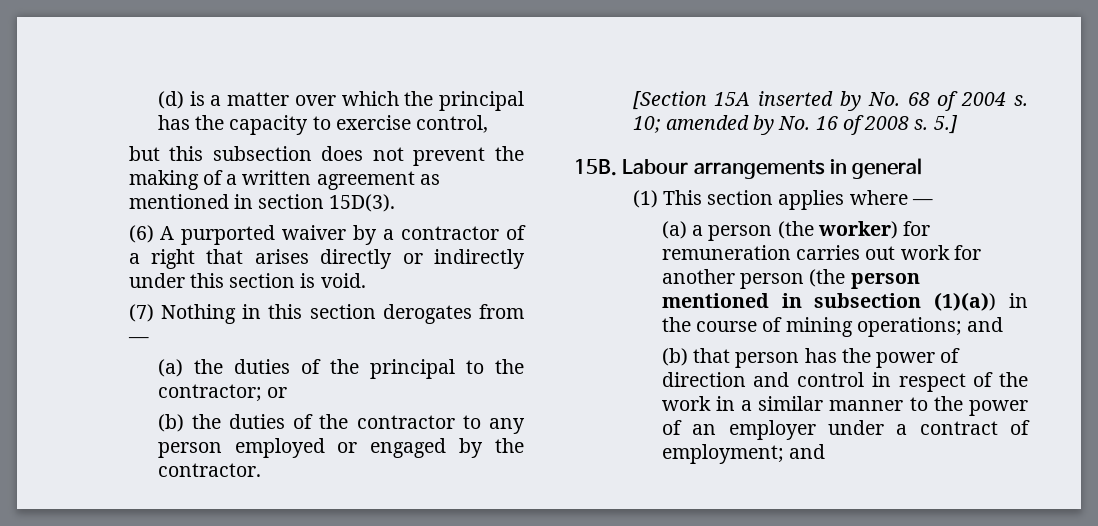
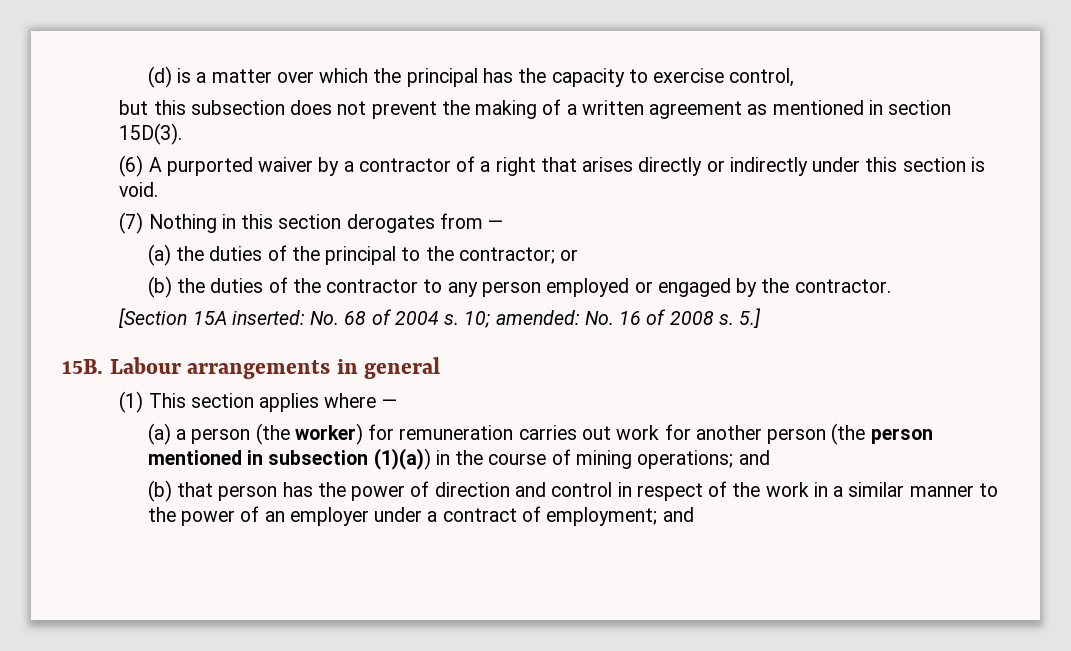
- [Section 15A inserted by No. 68 of 2004 s.
+ [Section 15A inserted: No. 68 of 2004 s.
- 10; amended by No. 16 of 2008 s.
+ 10; amended: No. 16 of 2008 s.

